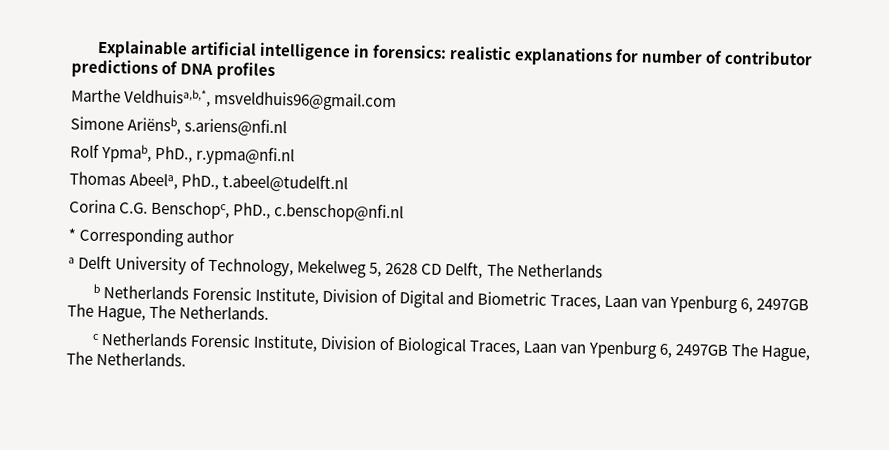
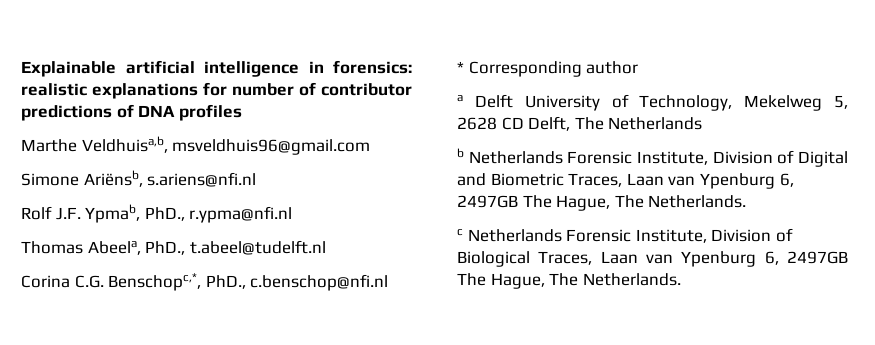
- Marthe Veldhuisa,b,*, msveldhuis96@gmail.com
+ Marthe Veldhuisa,b, msveldhuis96@gmail.com
- Rolf Ypmab, PhD., r.ypma@nfi.nl
+ Rolf J.F. Ypmab, PhD., r.ypma@nfi.nl
- Corina C.G. Benschopc, PhD., c.benschop@nfi.nl
+ Corina C.G. Benschopc,*, PhD., c.benschop@nfi.nl

